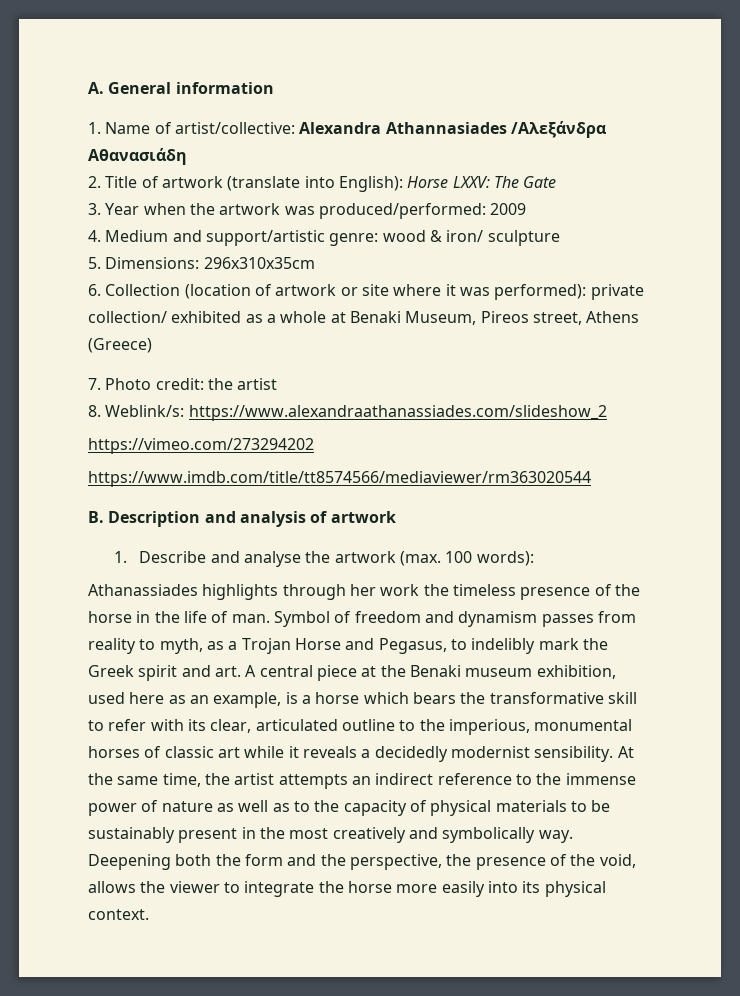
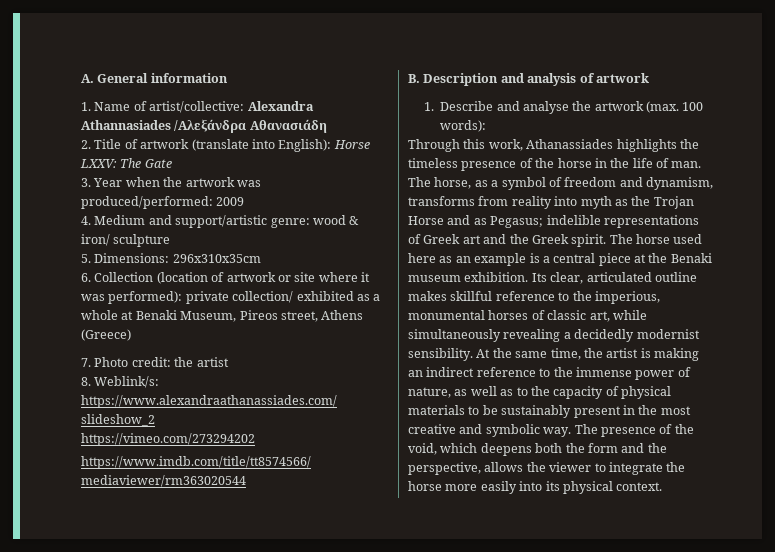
- Athanassiades highlights through her work the timeless presence of the horse in the life of man.
+ Τhrough this work, Athanassiades highlights the timeless presence of the horse in the life of man.
- Symbol of freedom and dynamism passes from reality to myth, as a Trojan Horse and Pegasus, to indelibly mark the Greek spirit and art. A central piece at the Benaki museum exhibition, used here as an example, is a horse which bears the transformative skill to refer with its clear, articulated outline to the imperious, monumental horses of classic art while it reveals a decidedly modernist sensibility.
+ The horse, as a symbol of freedom and dynamism, transforms from reality into myth as the Trojan Horse and as Pegasus; indelible representations of Greek art and the Greek spirit. The horse used here as an example is a central piece at the Benaki museum exhibition. Its clear, articulated outline makes skillful reference to the imperious, monumental horses of classic art, while simultaneously revealing a decidedly modernist sensibility.
- At the same time, the artist attempts an indirect reference to the immense power of nature as well as to the capacity of physical materials to be sustainably present in the most creatively and symbolically way. Deepening both the form and the perspective, the presence of the void, allows the viewer to integrate the horse more easily into its physical context.
+ At the same time, the artist is making an indirect reference to the immense power of nature, as well as to the capacity of physical materials to be sustainably present in the most creative and symbolic way. The presence of the void, which deepens both the form and the perspective, allows the viewer to integrate the horse more easily into its physical context.

